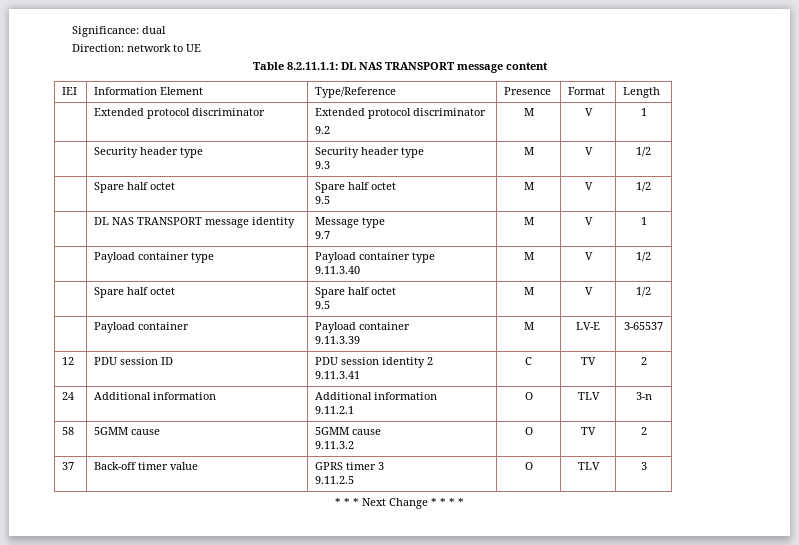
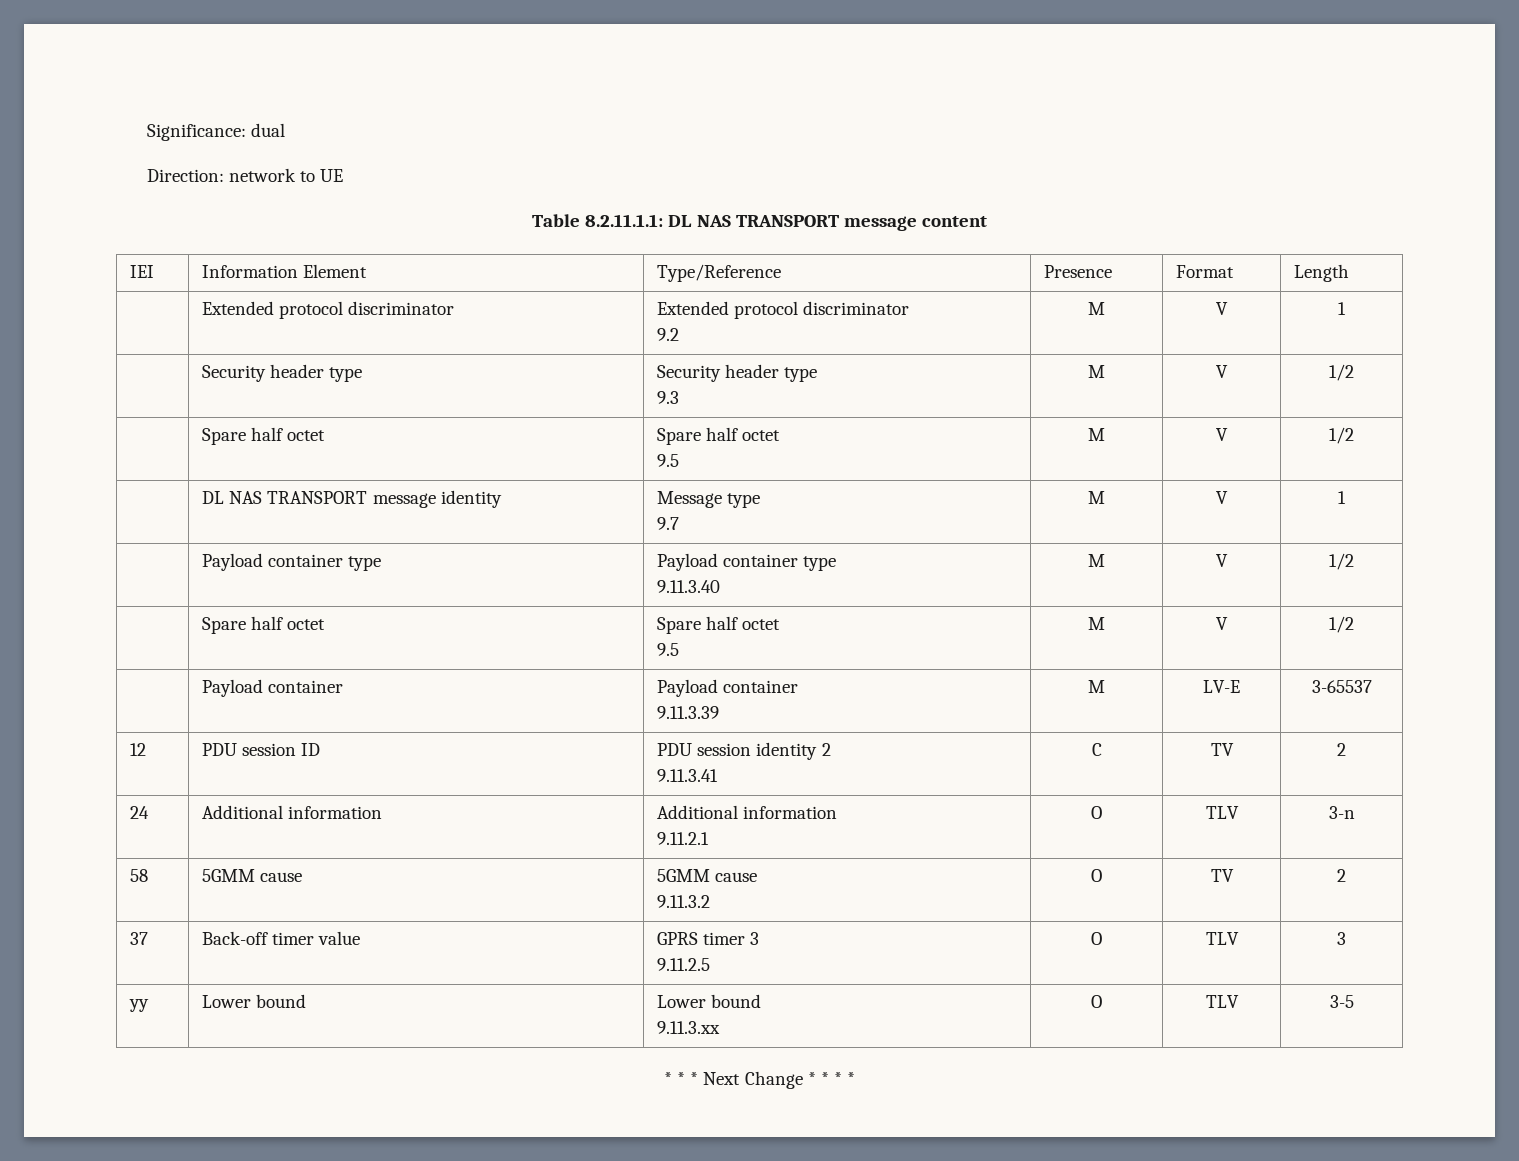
+ yy | Lower bound | Lower bound
+ 9.11.3.xx | O | TLV | 3-5

